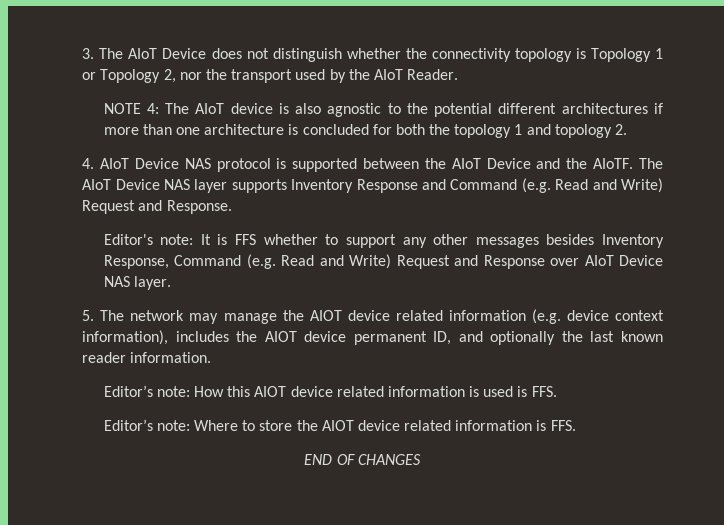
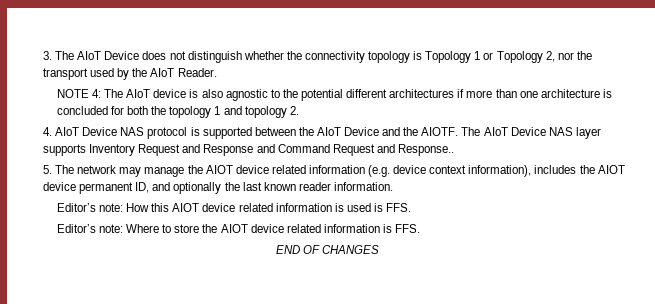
- 4. AIoT Device NAS protocol is supported between the AIoT Device and the AIoTF.
+ 4. AIoT Device NAS protocol is supported between the AIoT Device and the AIOTF.
- The AIoT Device NAS layer supports Inventory Response and Command (e.g. Read and Write) Request and Response.
- Editor's note: It is FFS whether to support any other messages besides Inventory Response, Command (e.g. Read and Write) Request and Response over AIoT Device NAS layer.
+ The AIoT Device NAS layer supports Inventory Request and Response and Command Request and Response..

